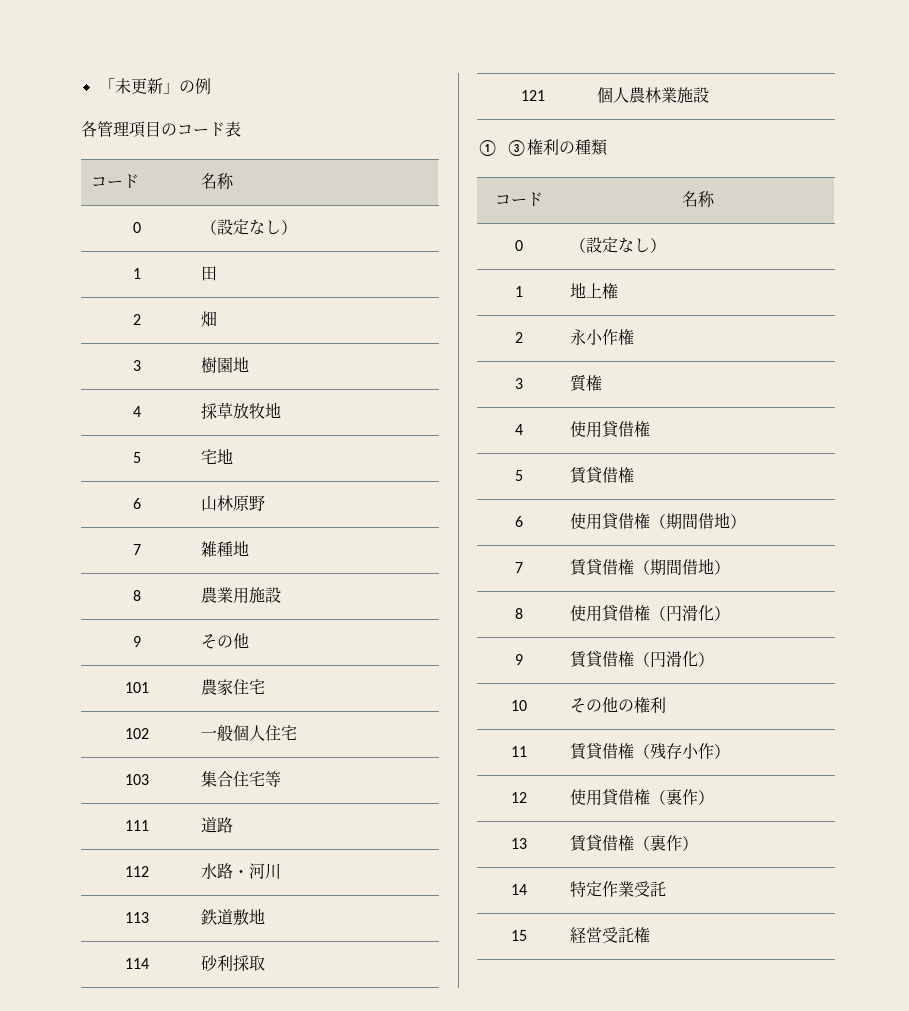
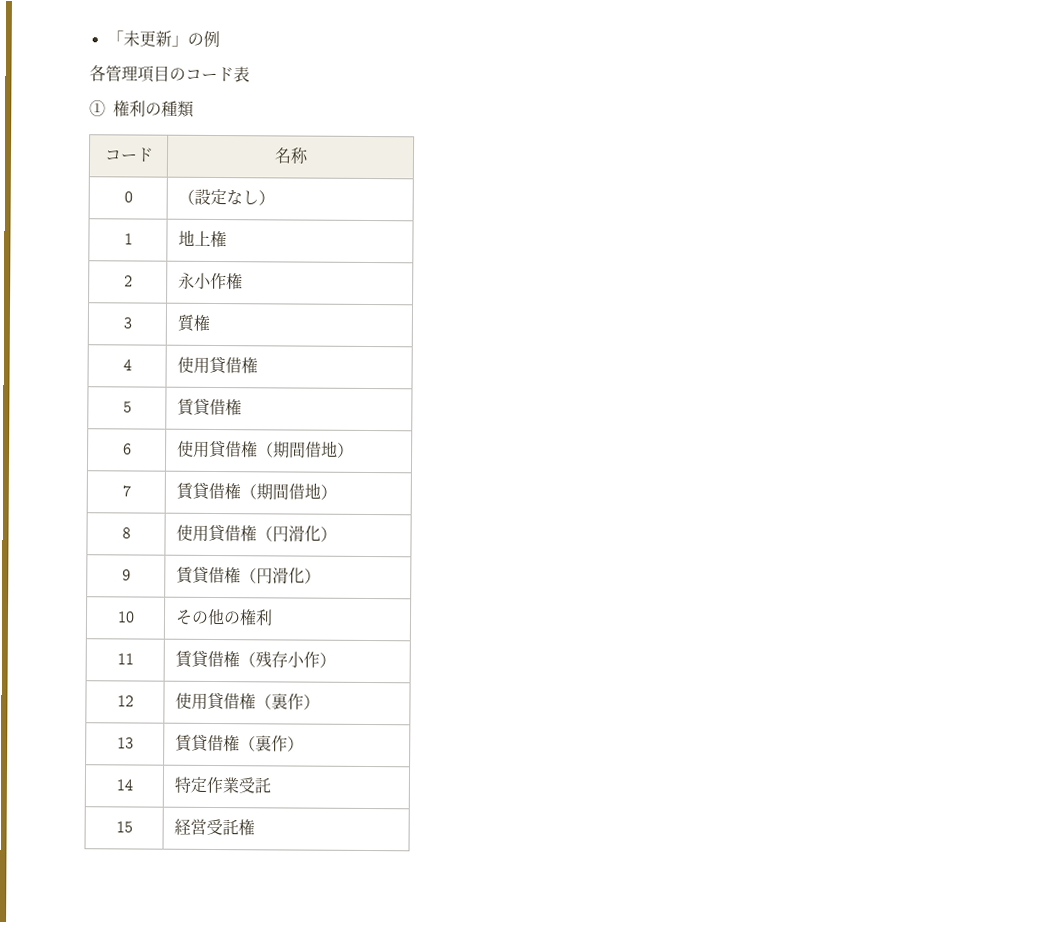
  各管理項目のコード表
- コード | 名称
- 0 | （設定なし）
- 1 | 田
- 2 | 畑
- 3 | 樹園地
- 4 | 採草放牧地
- 5 | 宅地
- 6 | 山林原野
- 7 | 雑種地
- 8 | 農業用施設
- 9 | その他
- 101 | 農家住宅
- 102 | 一般個人住宅
- 103 | 集合住宅等
- 111 | 道路
- 112 | 水路・河川
- 113 | 鉄道敷地
- 114 | 砂利採取
- 121 | 個人農林業施設
- ① ③権利の種類
+ ①権利の種類

